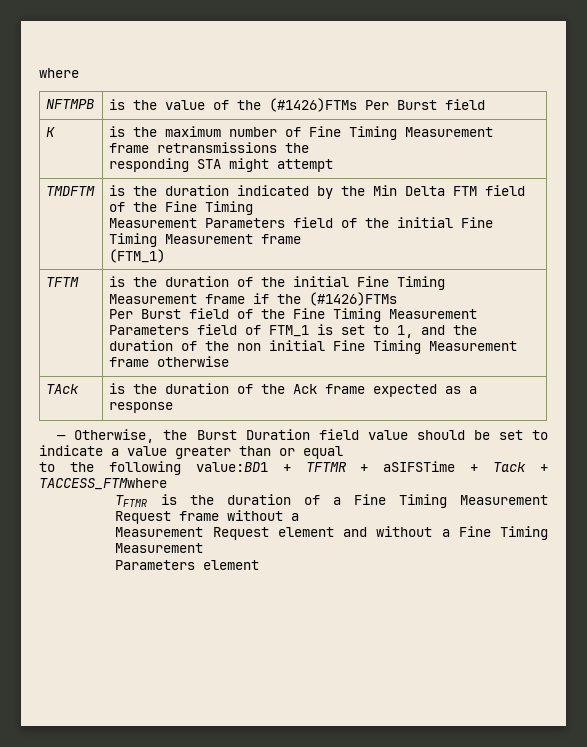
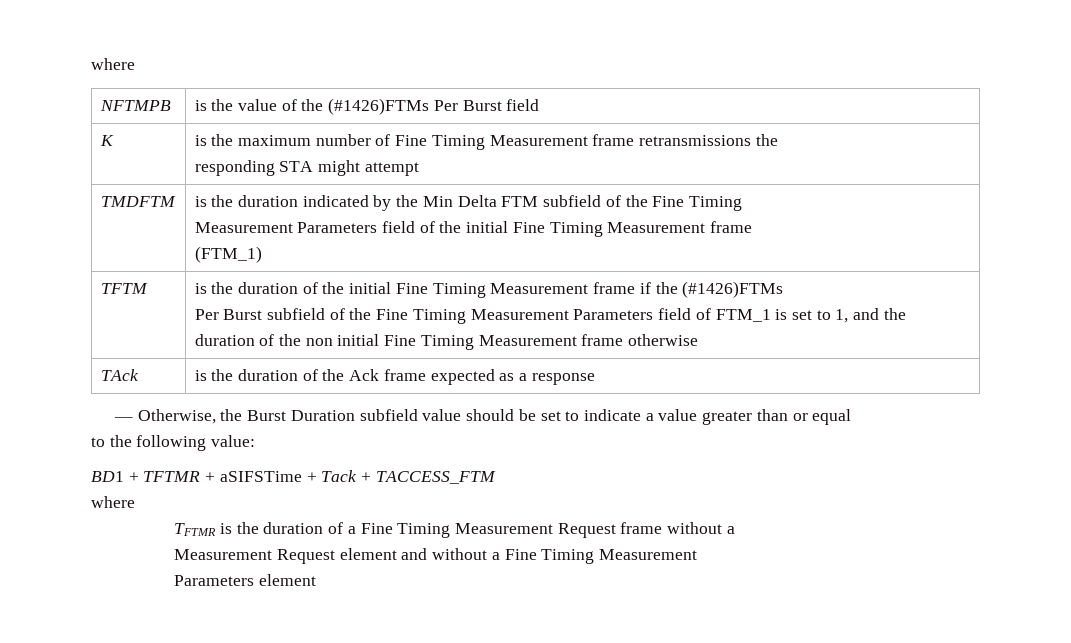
- TMDFTM | is the duration indicated by the Min Delta FTM field of the Fine Timing
+ TMDFTM | is the duration indicated by the Min Delta FTM subfield of the Fine Timing
- Per Burst field of the Fine Timing Measurement Parameters field of FTM_1 is set to 1, and the duration of the non initial Fine Timing Measurement frame otherwise
+ Per Burst subfield of the Fine Timing Measurement Parameters field of FTM_1 is set to 1, and the duration of the non initial Fine Timing Measurement frame otherwise
- — Otherwise, the Burst Duration field value should be set to indicate a value greater than or equal
+ — Otherwise, the Burst Duration subfield value should be set to indicate a value greater than or equal
- to the following value:BD1 + TFTMR + aSIFSTime + Tack + TACCESS_FTMwhere
+ to the following value:
+ BD1 + TFTMR + aSIFSTime + Tack + TACCESS_FTM
+ where

